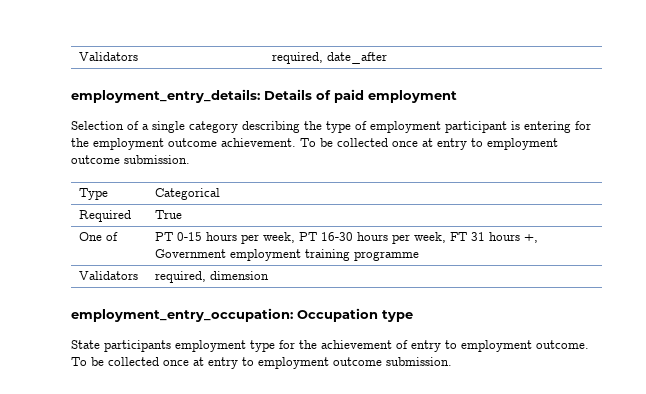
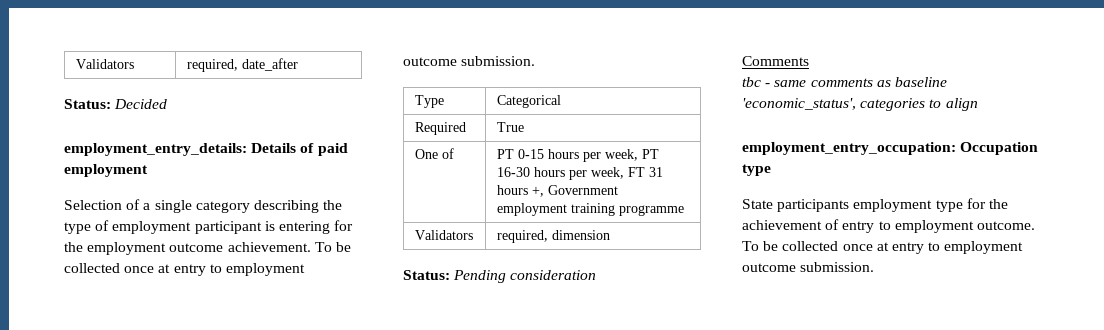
+ Status: Decided
+ Status: Pending consideration
+ Comments
+ tbc - same comments as baseline 'economic_status', categories to align

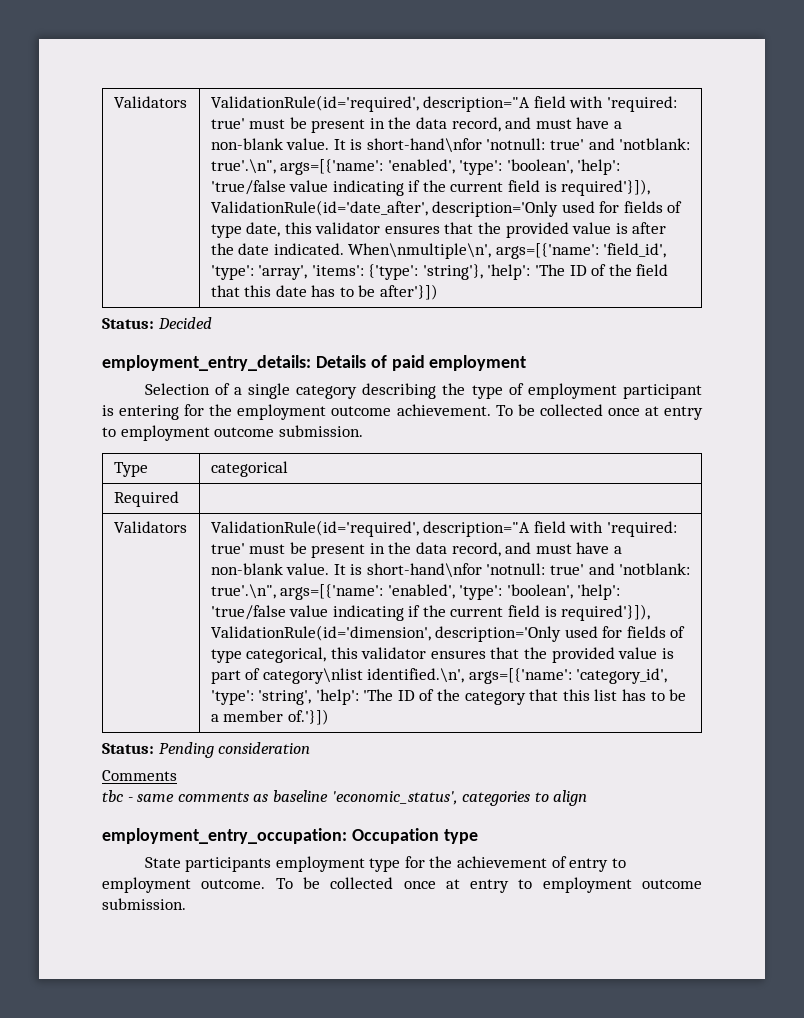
- Validators | required, date_after
+ Validators | ValidationRule(id='required', description="A field with 'required: true' must be present in the data record, and must have a non-blank value. It is short-hand\nfor 'notnull: true' and 'notblank: true'.\n", args=[{'name': 'enabled', 'type': 'boolean', 'help': 'true/false value indicating if the current field is required'}]), ValidationRule(id='date_after', description='Only used for fields of type date, this validator ensures that the provided value is after the date indicated. When\nmultiple\n', args=[{'name': 'field_id', 'type': 'array', 'items': {'type': 'string'}, 'help': 'The ID of the field that this date has to be after'}])
- Type | Categorical
+ Type | categorical
- Required | True
- One of | PT 0-15 hours per week, PT 16-30 hours per week, FT 31 hours +, Government employment training programme
- Validators | required, dimension
+ Required |
+ Validators | ValidationRule(id='required', description="A field with 'required: true' must be present in the data record, and must have a non-blank value. It is short-hand\nfor 'notnull: true' and 'notblank: true'.\n", args=[{'name': 'enabled', 'type': 'boolean', 'help': 'true/false value indicating if the current field is required'}]), ValidationRule(id='dimension', description='Only used for fields of type categorical, this validator ensures that the provided value is part of category\nlist identified.\n', args=[{'name': 'category_id', 'type': 'string', 'help': 'The ID of the category that this list has to be a member of.'}])

